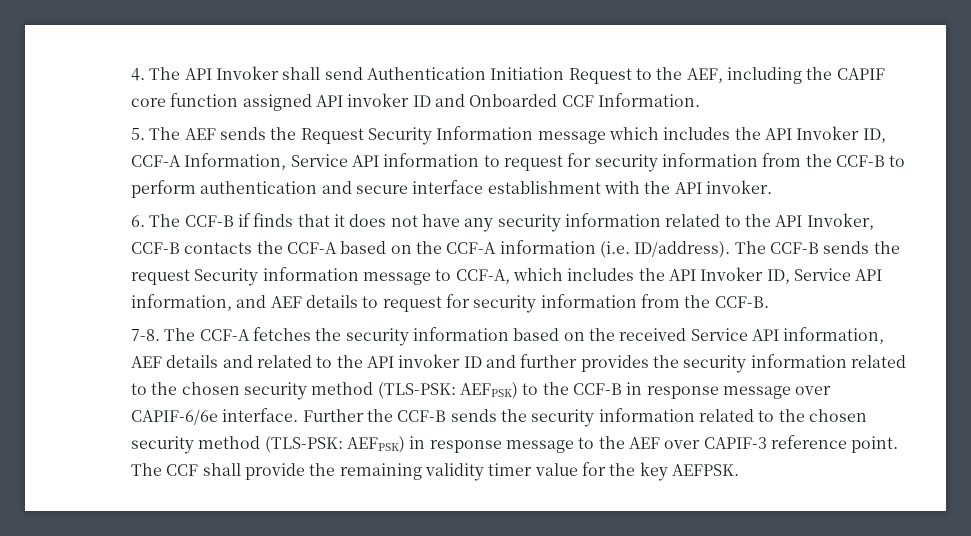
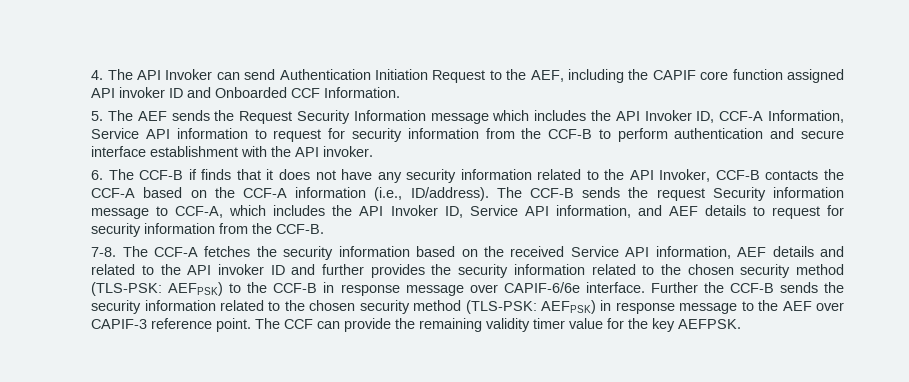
- 4. The API Invoker shall send Authentication Initiation Request to the AEF, including the CAPIF core function assigned API invoker ID and Onboarded CCF Information.
+ 4. The API Invoker can send Authentication Initiation Request to the AEF, including the CAPIF core function assigned API invoker ID and Onboarded CCF Information.
- 6. The CCF-B if finds that it does not have any security information related to the API Invoker, CCF-B contacts the CCF-A based on the CCF-A information (i.e. ID/address).
+ 6. The CCF-B if finds that it does not have any security information related to the API Invoker, CCF-B contacts the CCF-A based on the CCF-A information (i.e., ID/address).
- The CCF shall provide the remaining validity timer value for the key AEFPSK.
+ The CCF can provide the remaining validity timer value for the key AEFPSK.

